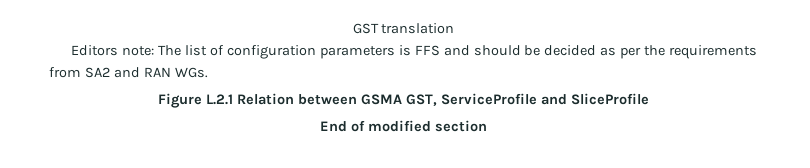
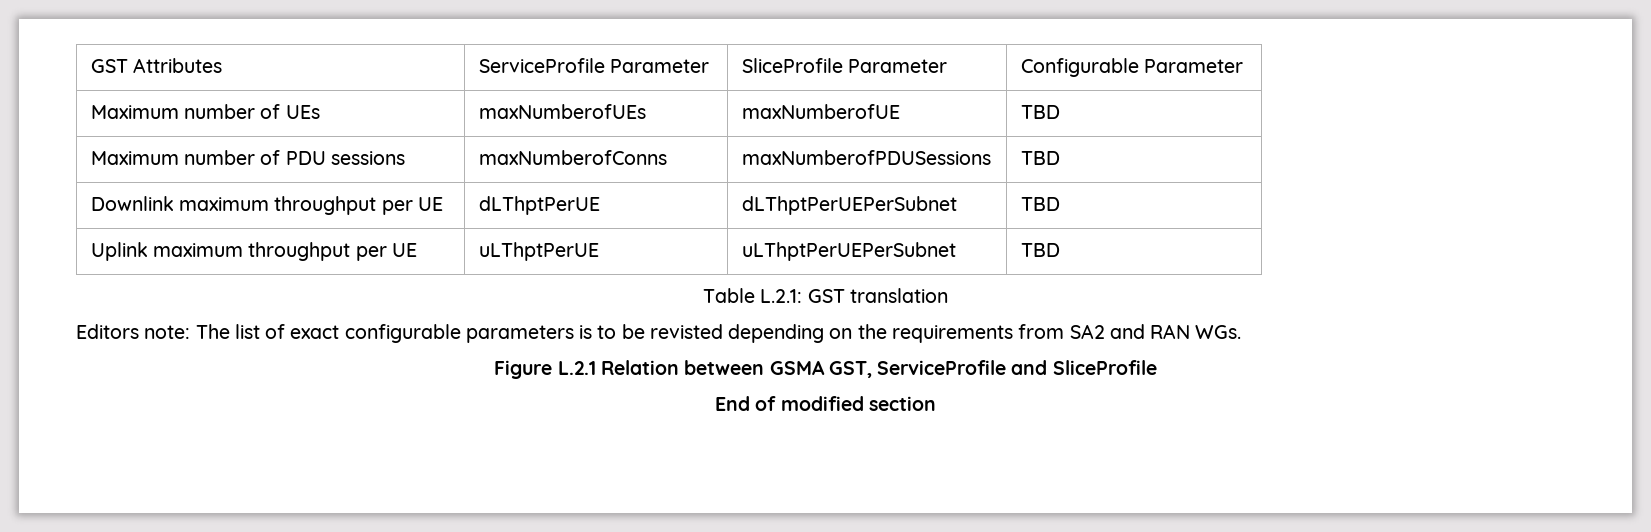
- GST translation
+ GST Attributes | ServiceProfile Parameter | SliceProfile Parameter | Configurable Parameter
+ Maximum number of UEs | maxNumberofUEs | maxNumberofUE | TBD
+ Maximum number of PDU sessions | maxNumberofConns | maxNumberofPDUSessions | TBD
+ Downlink maximum throughput per UE | dLThptPerUE | dLThptPerUEPerSubnet | TBD
+ Uplink maximum throughput per UE | uLThptPerUE | uLThptPerUEPerSubnet | TBD
+ Table L.2.1: GST translation
- Editors note: The list of configuration parameters is FFS and should be decided as per the requirements from SA2 and RAN WGs.
+ Editors note: The list of exact configurable parameters is to be revisted depending on the requirements from SA2 and RAN WGs.

